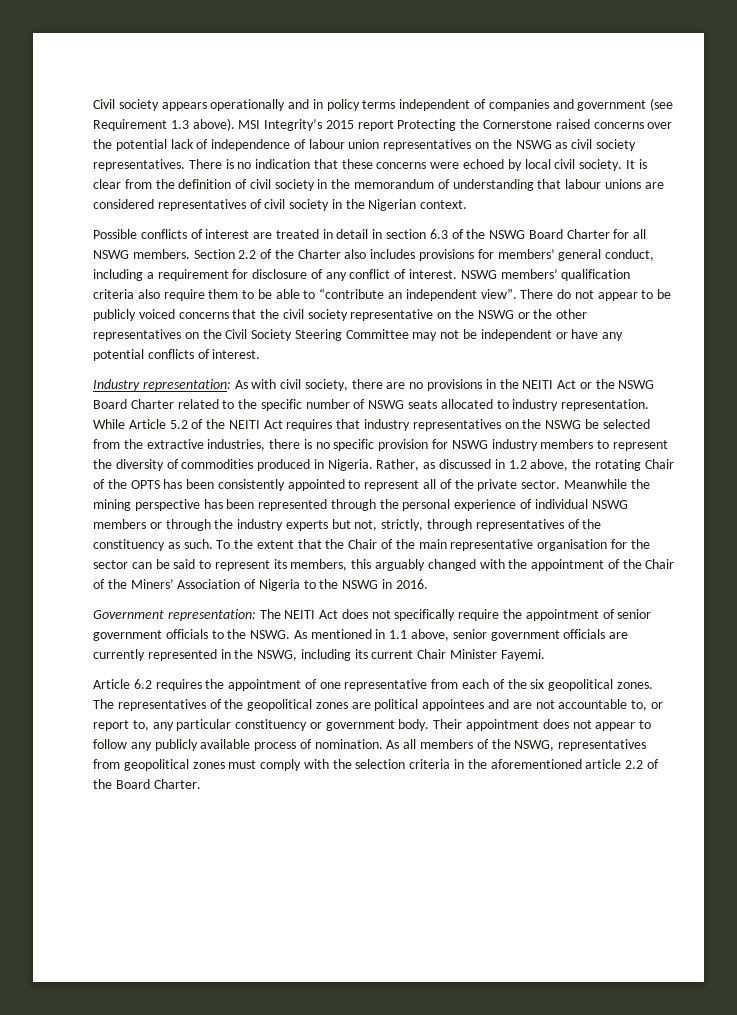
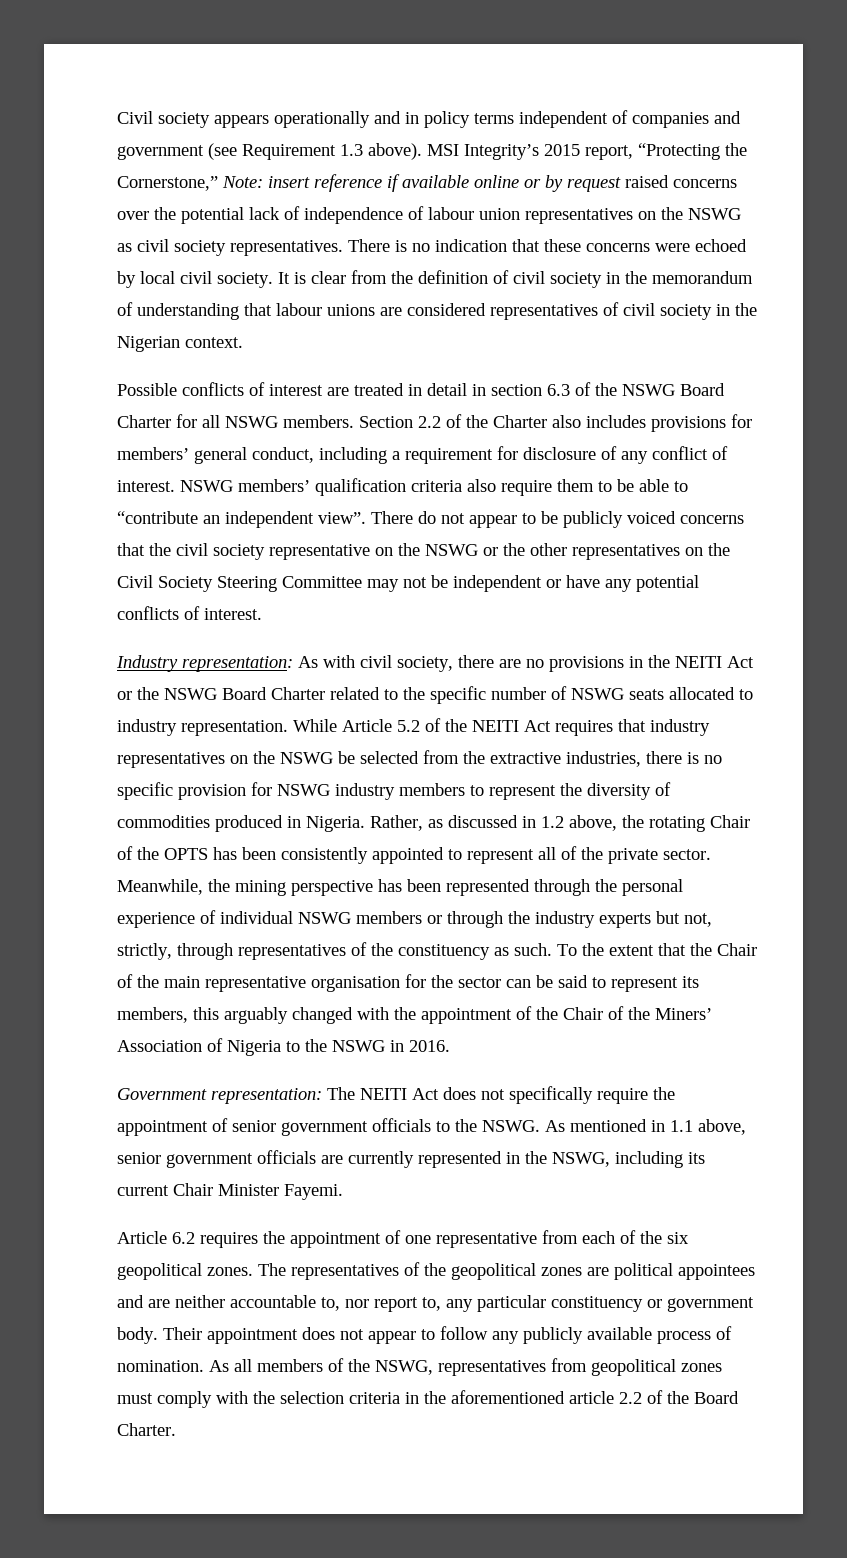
- MSI Integrity’s 2015 report Protecting the Cornerstone raised concerns over the potential lack of independence of labour union representatives on the NSWG as civil society representatives.
+ MSI Integrity’s 2015 report, “Protecting the Cornerstone,” Note: insert reference if available online or by request raised concerns over the potential lack of independence of labour union representatives on the NSWG as civil society representatives.
- Meanwhile the mining perspective has been represented through the personal experience of individual NSWG members or through the industry experts but not, strictly, through representatives of the constituency as such.
+ Meanwhile, the mining perspective has been represented through the personal experience of individual NSWG members or through the industry experts but not, strictly, through representatives of the constituency as such.
- The representatives of the geopolitical zones are political appointees and are not accountable to, or report to, any particular constituency or government body.
+ The representatives of the geopolitical zones are political appointees and are neither accountable to, nor report to, any particular constituency or government body.

